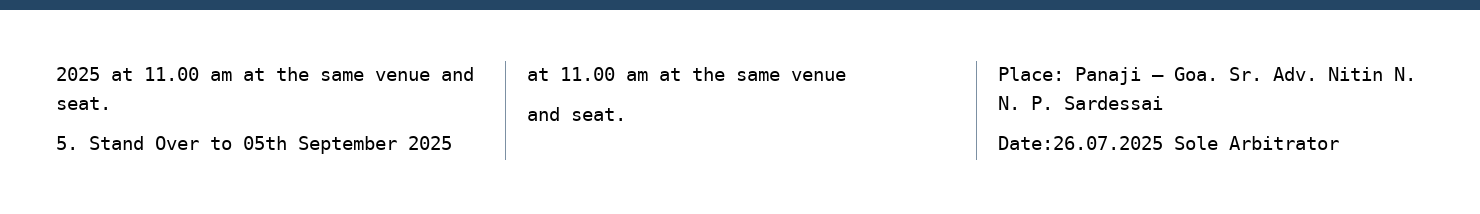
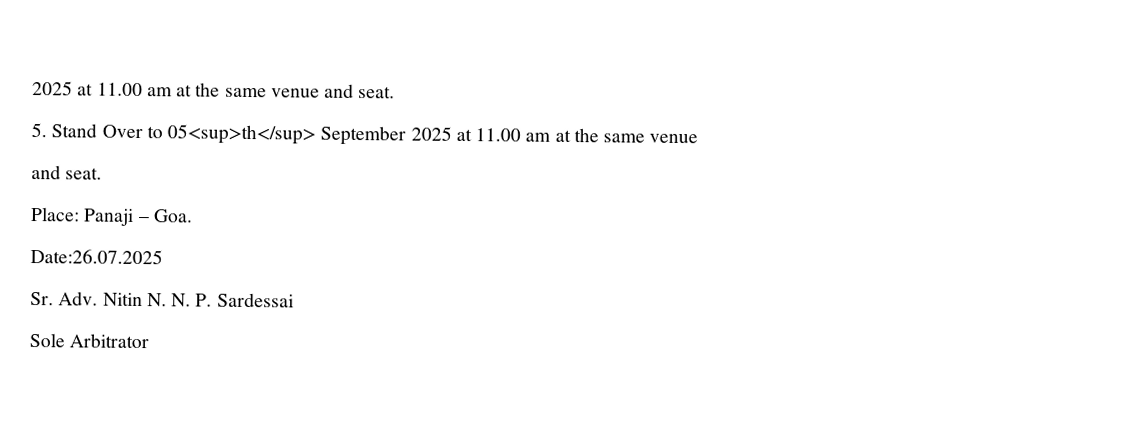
- 5. Stand Over to 05th September 2025 at 11.00 am at the same venue
+ 5. Stand Over to 05<sup>th</sup> September 2025 at 11.00 am at the same venue
- Place: Panaji – Goa. Sr. Adv. Nitin N. N. P. Sardessai
+ Place: Panaji – Goa.
+ Date:26.07.2025
+ Sr. Adv. Nitin N. N. P. Sardessai
- Date:26.07.2025 Sole Arbitrator
+ Sole Arbitrator

